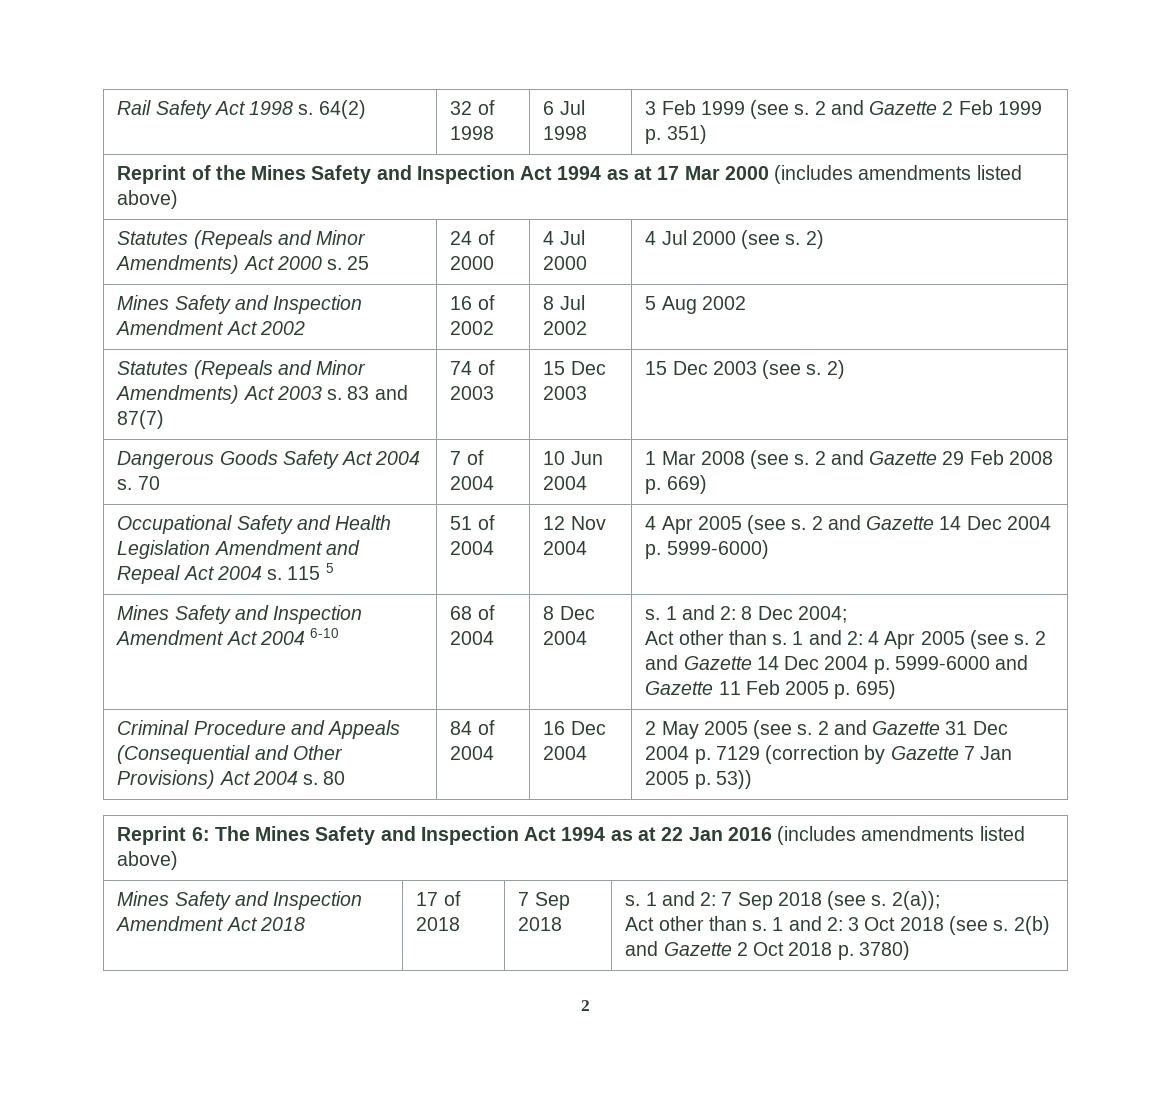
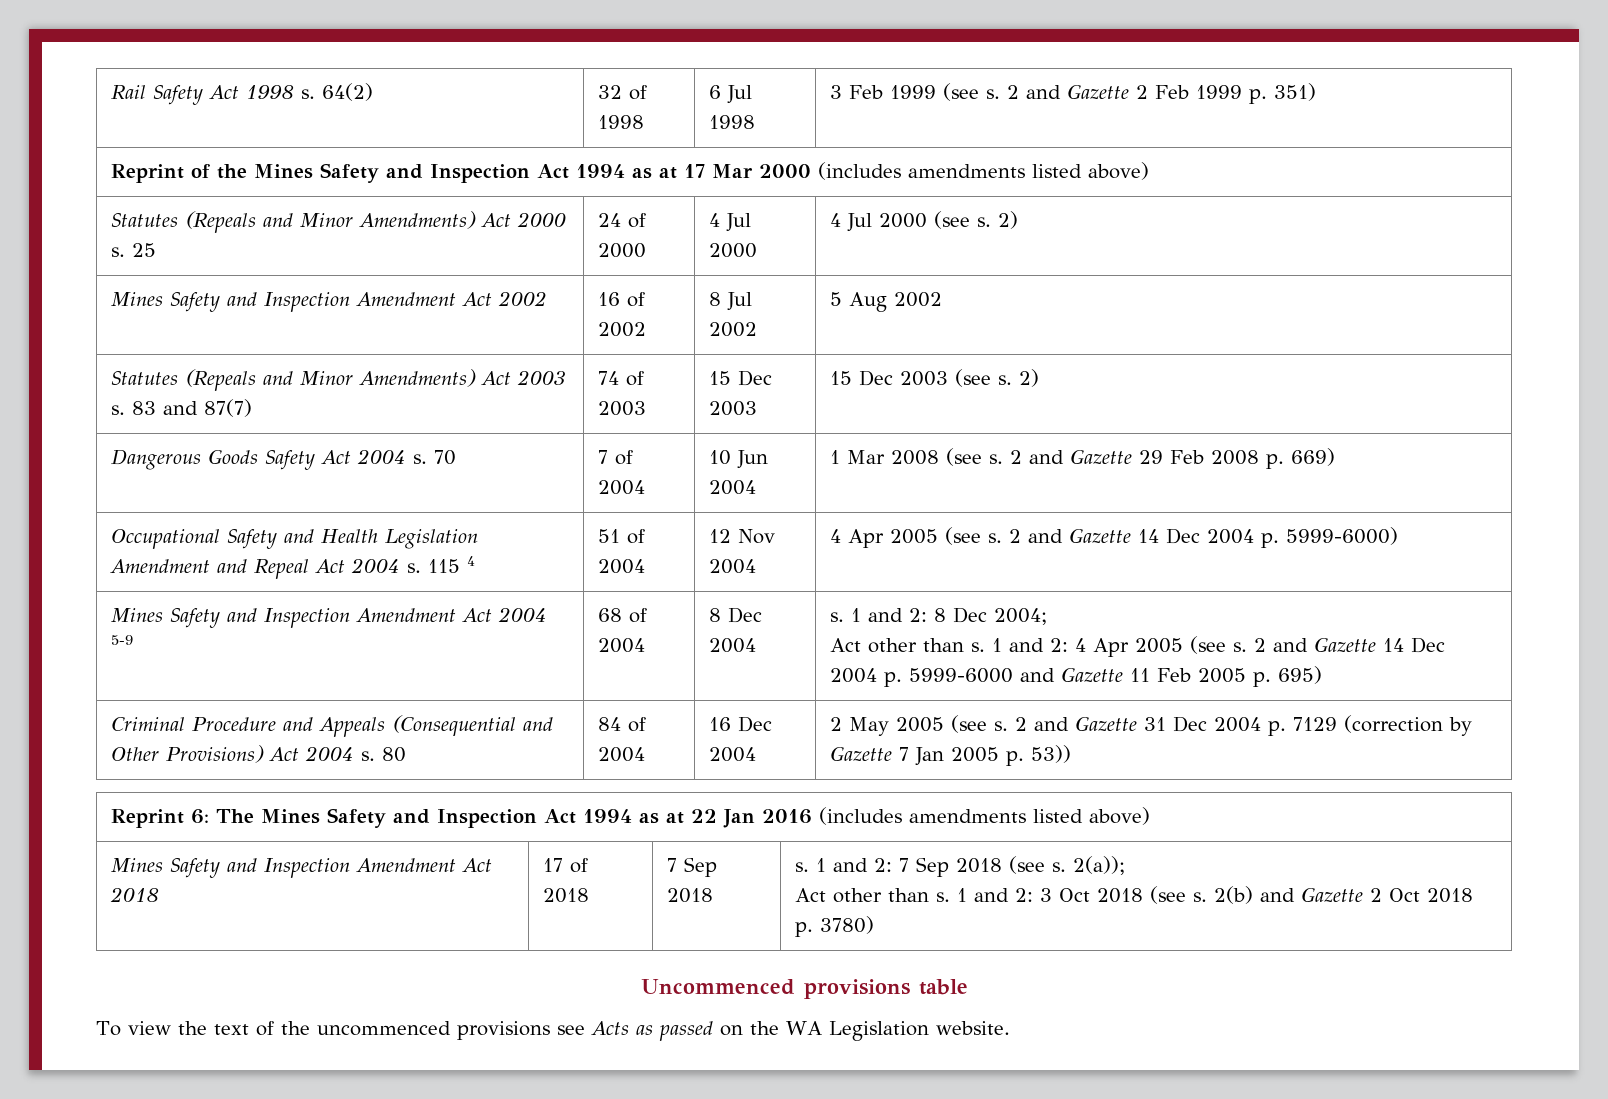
- Occupational Safety and Health Legislation Amendment and Repeal Act 2004 s. 115 5 | 51 of 2004 | 12 Nov 2004 | 4 Apr 2005 (see s. 2 and Gazette 14 Dec 2004 p. 5999-6000)
+ Occupational Safety and Health Legislation Amendment and Repeal Act 2004 s. 115 4 | 51 of 2004 | 12 Nov 2004 | 4 Apr 2005 (see s. 2 and Gazette 14 Dec 2004 p. 5999-6000)
- Mines Safety and Inspection Amendment Act 2004 6-10
+ Mines Safety and Inspection Amendment Act 2004 5-9
  2(b) and Gazette 2 Oct 2018 p. 3780)
- 2
+ Uncommenced provisions table
+ To view the text of the uncommenced provisions see Acts as passed on the WA Legislation website.

